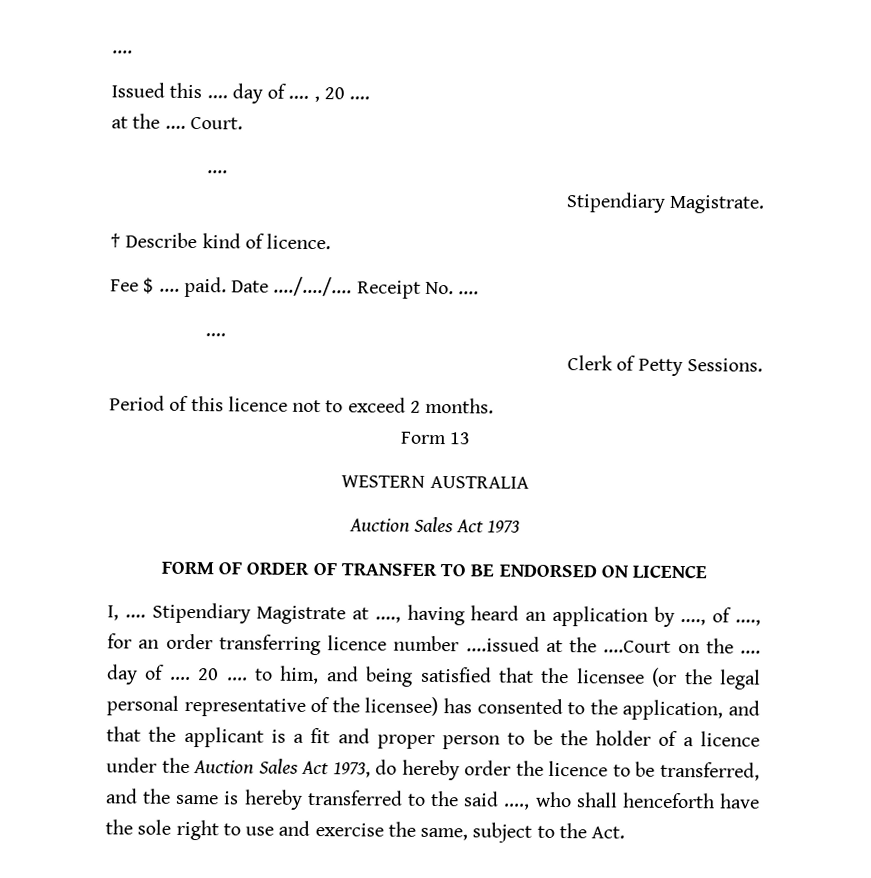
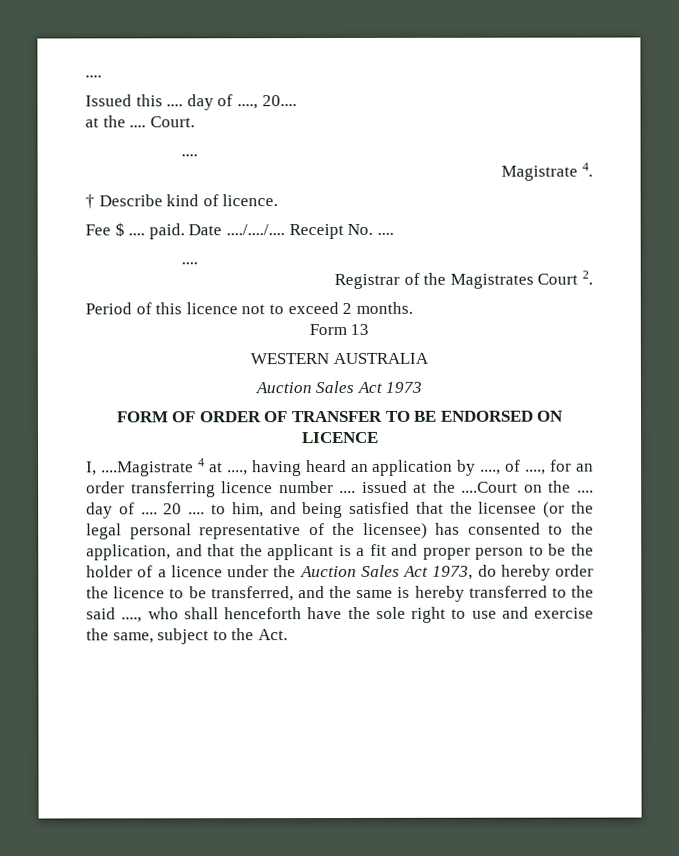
- Issued this .... day of .... , 20 ....
+ Issued this .... day of ...., 20....
- Stipendiary Magistrate.
+ Magistrate 4.
- Clerk of Petty Sessions.
+ Registrar of the Magistrates Court 2.
- I, .... Stipendiary Magistrate at ...., having heard an application by ...., of ...., for an order transferring licence number ....issued at the ....Court on the .... day of ....
+ I, ....Magistrate 4 at ...., having heard an application by ...., of ...., for an order transferring licence number .... issued at the ....Court on the .... day of ....

